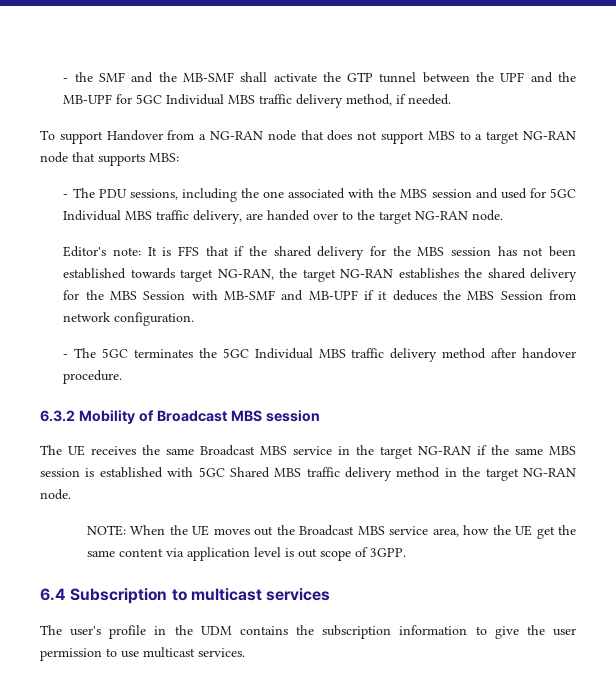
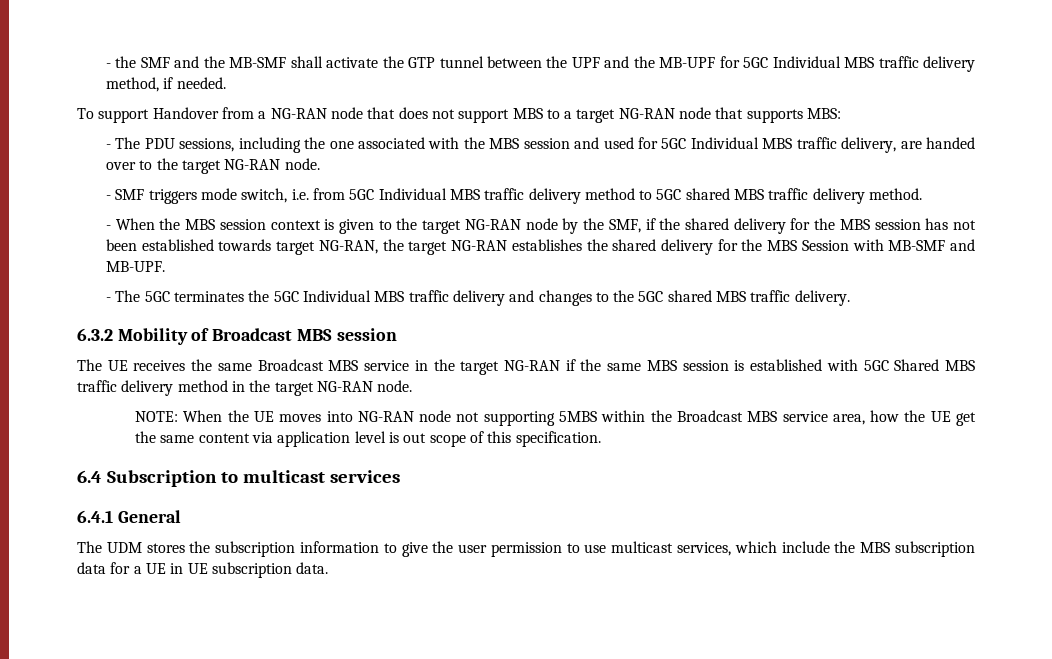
- Editor's note: It is FFS that if the shared delivery for the MBS session has not been established towards target NG-RAN, the target NG-RAN establishes the shared delivery for the MBS Session with MB-SMF and MB-UPF if it deduces the MBS Session from network configuration.
+ - SMF triggers mode switch, i.e. from 5GC Individual MBS traffic delivery method to 5GC shared MBS traffic delivery method.
+ - When the MBS session context is given to the target NG-RAN node by the SMF, if the shared delivery for the MBS session has not been established towards target NG-RAN, the target NG-RAN establishes the shared delivery for the MBS Session with MB-SMF and MB-UPF.
- - The 5GC terminates the 5GC Individual MBS traffic delivery method after handover procedure.
+ - The 5GC terminates the 5GC Individual MBS traffic delivery and changes to the 5GC shared MBS traffic delivery.
- NOTE: When the UE moves out the Broadcast MBS service area, how the UE get the same content via application level is out scope of 3GPP.
+ NOTE: When the UE moves into NG-RAN node not supporting 5MBS within the Broadcast MBS service area, how the UE get the same content via application level is out scope of this specification.
- The user's profile in the UDM contains the subscription information to give the user permission to use multicast services.
+ 6.4.1 General
+ The UDM stores the subscription information to give the user permission to use multicast services, which include the MBS subscription data for a UE in UE subscription data.

